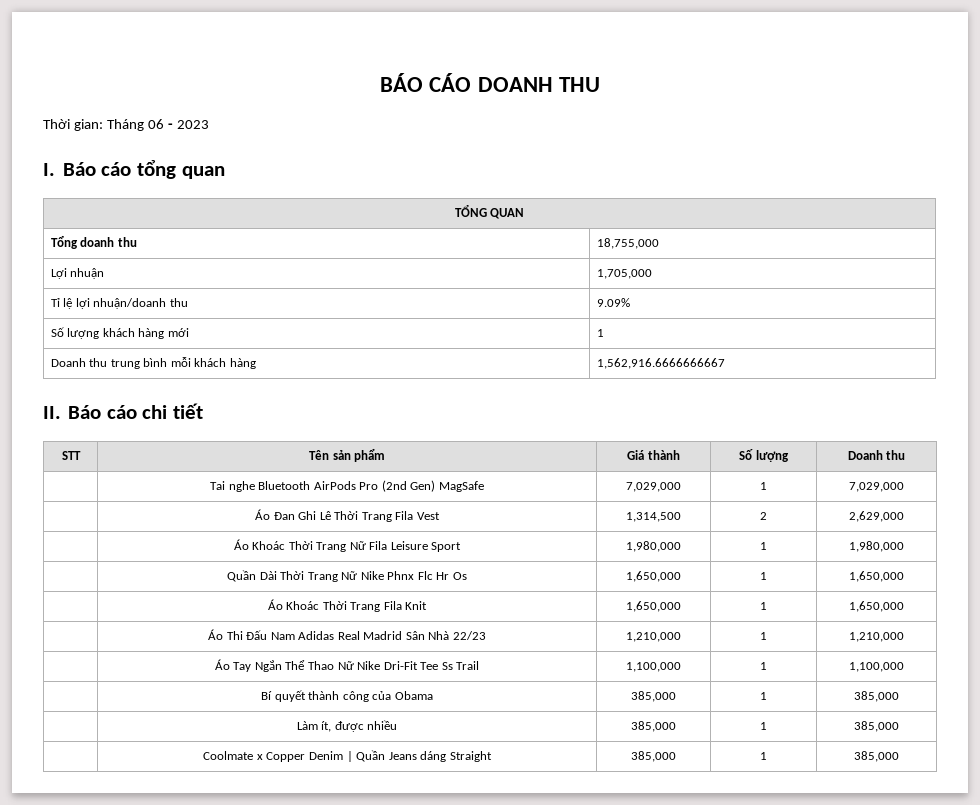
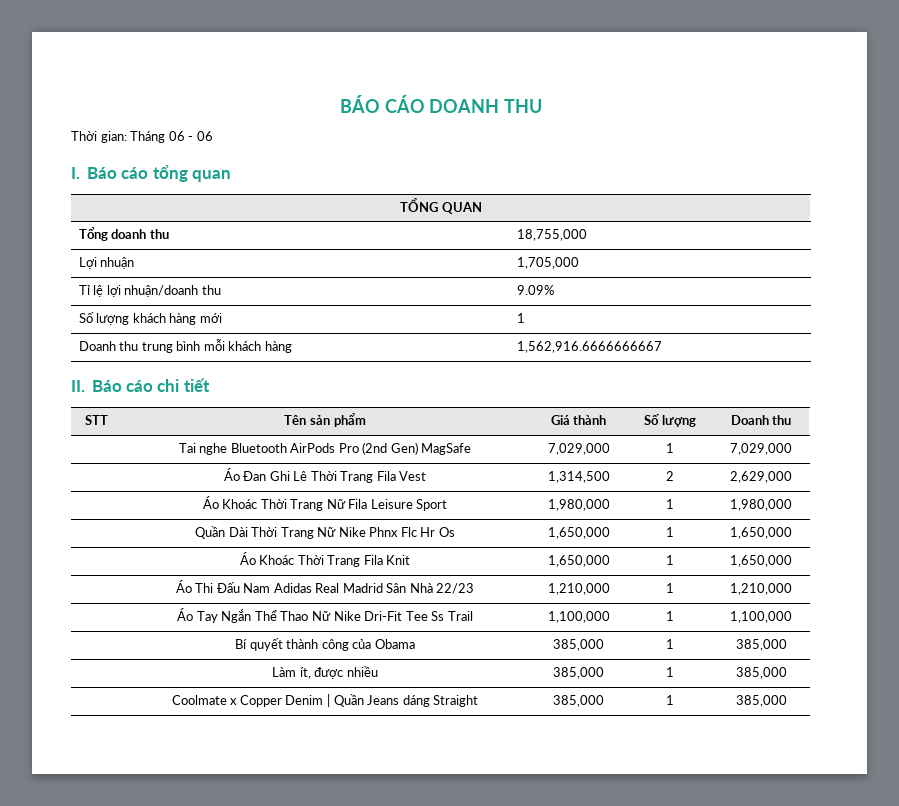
- Thời gian: Tháng 06 - 2023
+ Thời gian: Tháng 06 - 06

